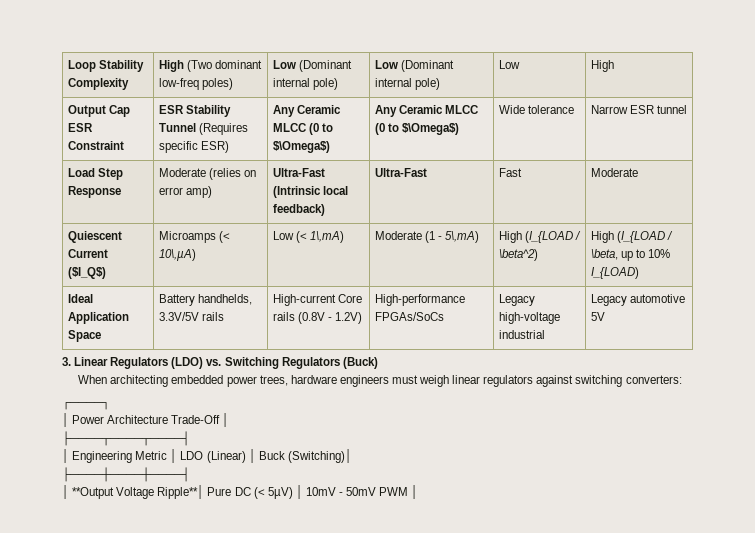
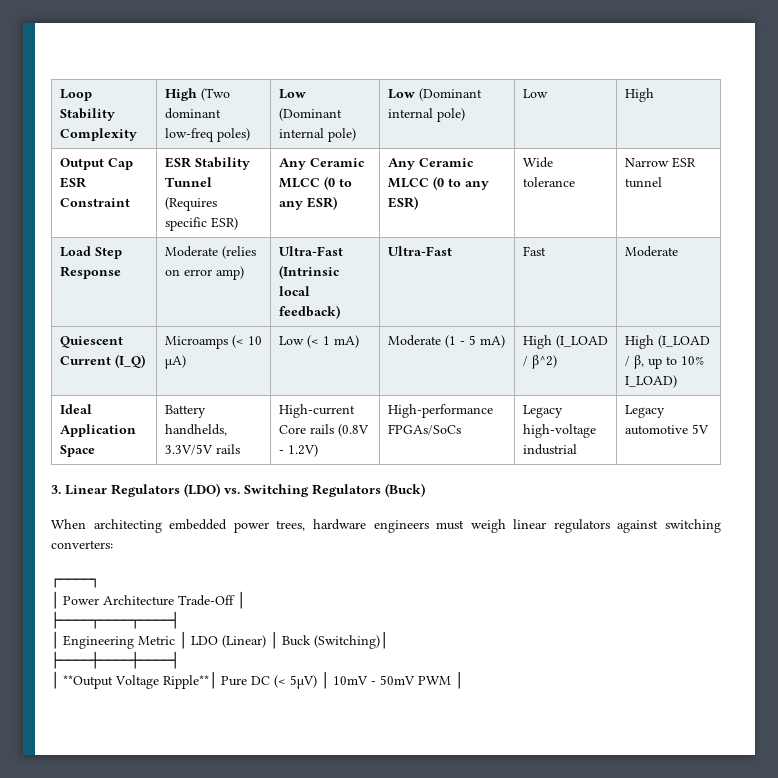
- Output Cap ESR Constraint | ESR Stability Tunnel (Requires specific ESR) | Any Ceramic MLCC (0 to $\Omega$) | Any Ceramic MLCC (0 to $\Omega$) | Wide tolerance | Narrow ESR tunnel
+ Output Cap ESR Constraint | ESR Stability Tunnel (Requires specific ESR) | Any Ceramic MLCC (0 to any ESR) | Any Ceramic MLCC (0 to any ESR) | Wide tolerance | Narrow ESR tunnel
- Quiescent Current ($I_Q$) | Microamps (< 10\,µA) | Low (< 1\,mA) | Moderate (1 - 5\,mA) | High (I_{LOAD / \beta^2) | High (I_{LOAD / \beta, up to 10% I_{LOAD)
+ Quiescent Current (I_Q) | Microamps (< 10 µA) | Low (< 1 mA) | Moderate (1 - 5 mA) | High (I_LOAD / β^2) | High (I_LOAD / β, up to 10% I_LOAD)

